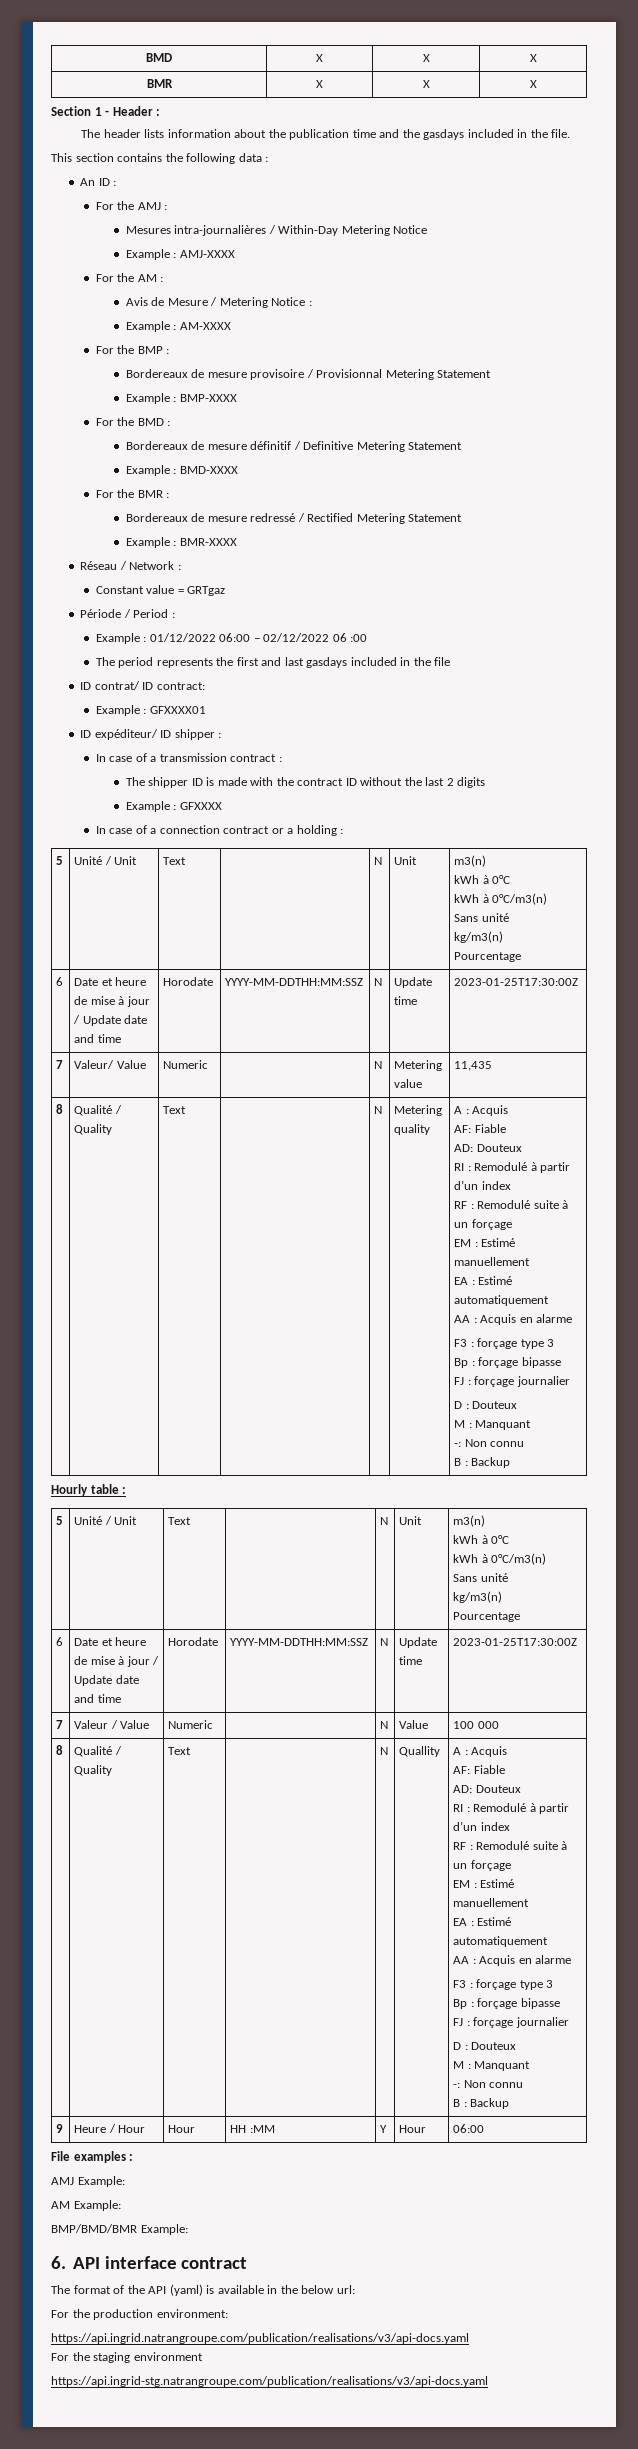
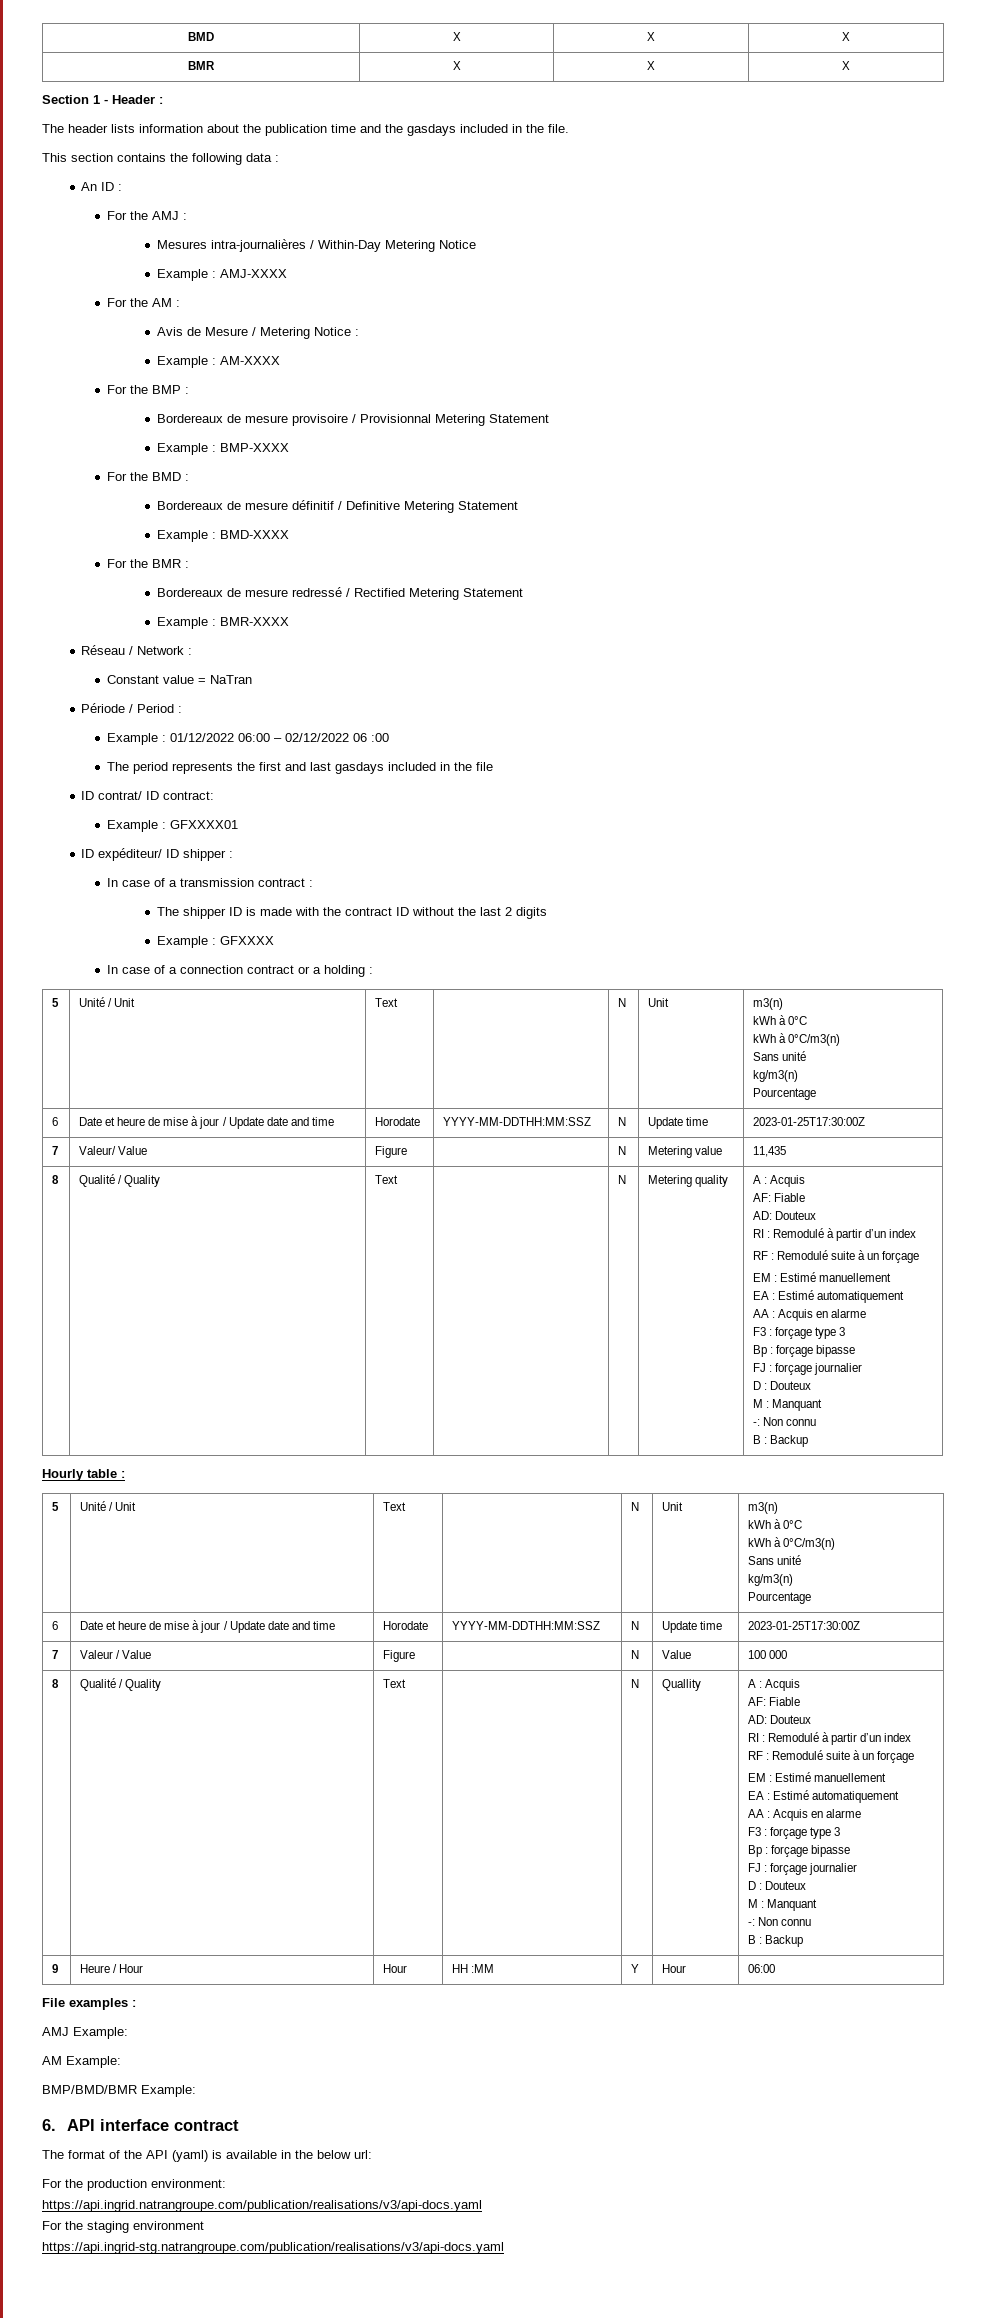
- Constant value = GRTgaz
+ Constant value = NaTran
- 7 | Valeur/ Value | Numeric | | N | Metering value | 11,435
+ 7 | Valeur/ Value | Figure | | N | Metering value | 11,435
- 7 | Valeur / Value | Numeric | | N | Value | 100 000
+ 7 | Valeur / Value | Figure | | N | Value | 100 000

